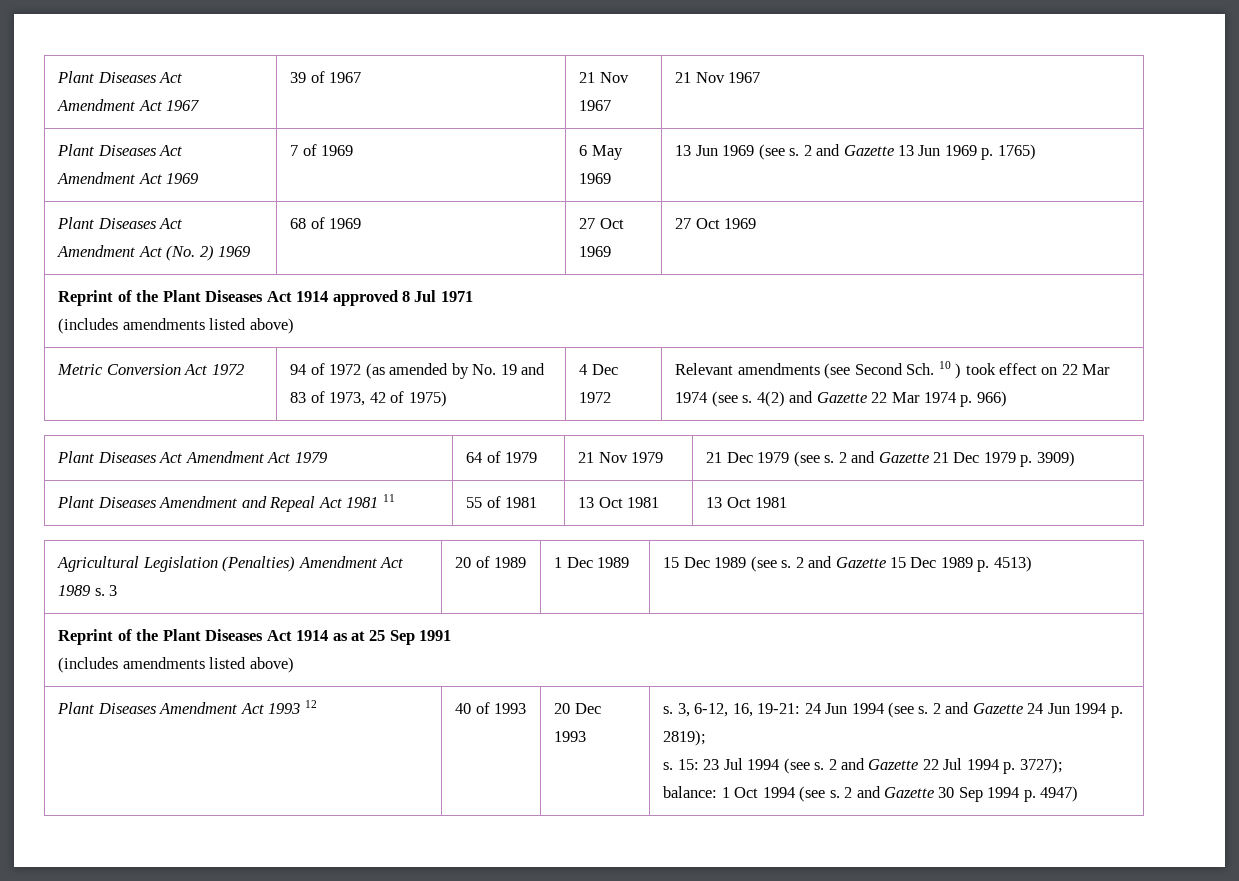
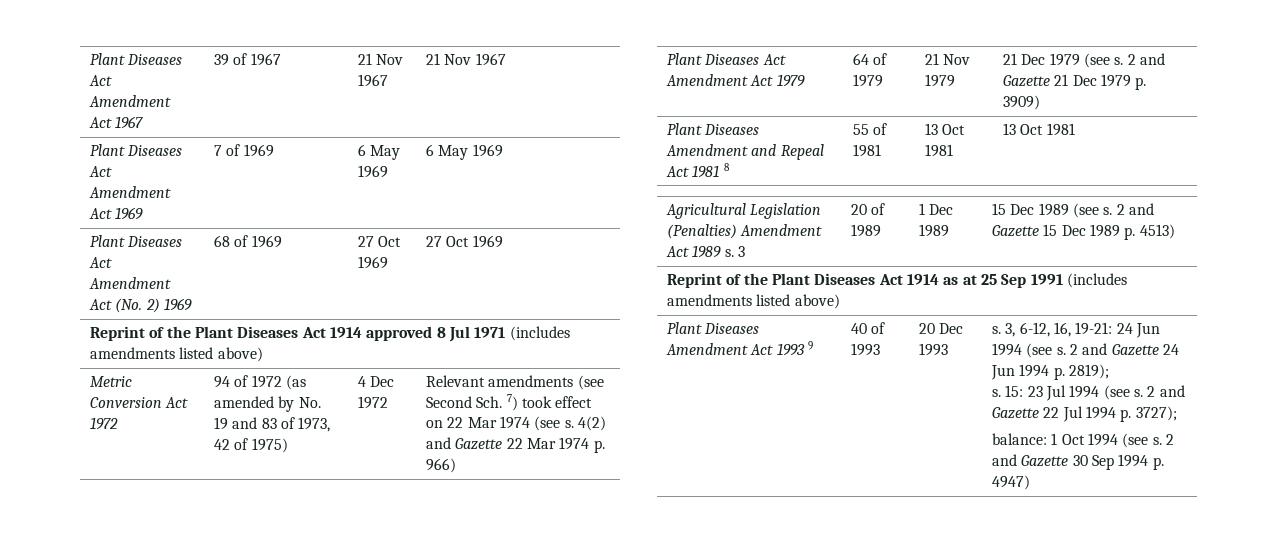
- Plant Diseases Act Amendment Act 1969 | 7 of 1969 | 6 May 1969 | 13 Jun 1969 (see s. 2 and Gazette 13 Jun 1969 p. 1765)
+ Plant Diseases Act Amendment Act 1969 | 7 of 1969 | 6 May 1969 | 6 May 1969
- Reprint of the Plant Diseases Act 1914 approved 8 Jul 1971
- (includes amendments listed above)
+ Reprint of the Plant Diseases Act 1914 approved 8 Jul 1971 (includes amendments listed above)
- Relevant amendments (see Second Sch. 10 ) took effect on 22 Mar 1974 (see s.
+ Relevant amendments (see Second Sch. 7) took effect on 22 Mar 1974 (see s.
- Plant Diseases Amendment and Repeal Act 1981 11 | 55 of 1981 | 13 Oct 1981 | 13 Oct 1981
+ Plant Diseases Amendment and Repeal Act 1981 8 | 55 of 1981 | 13 Oct 1981 | 13 Oct 1981
- Reprint of the Plant Diseases Act 1914 as at 25 Sep 1991
- (includes amendments listed above)
+ Reprint of the Plant Diseases Act 1914 as at 25 Sep 1991 (includes amendments listed above)
- Plant Diseases Amendment Act 1993 12
+ Plant Diseases Amendment Act 1993 9

